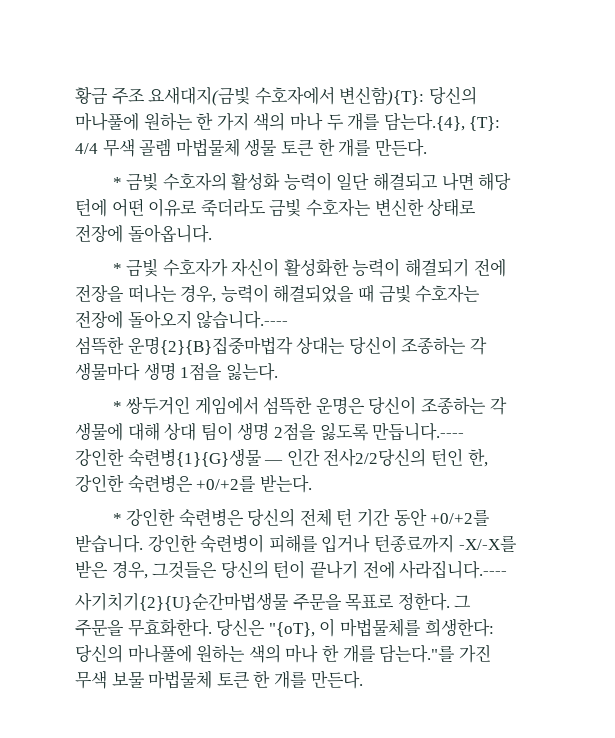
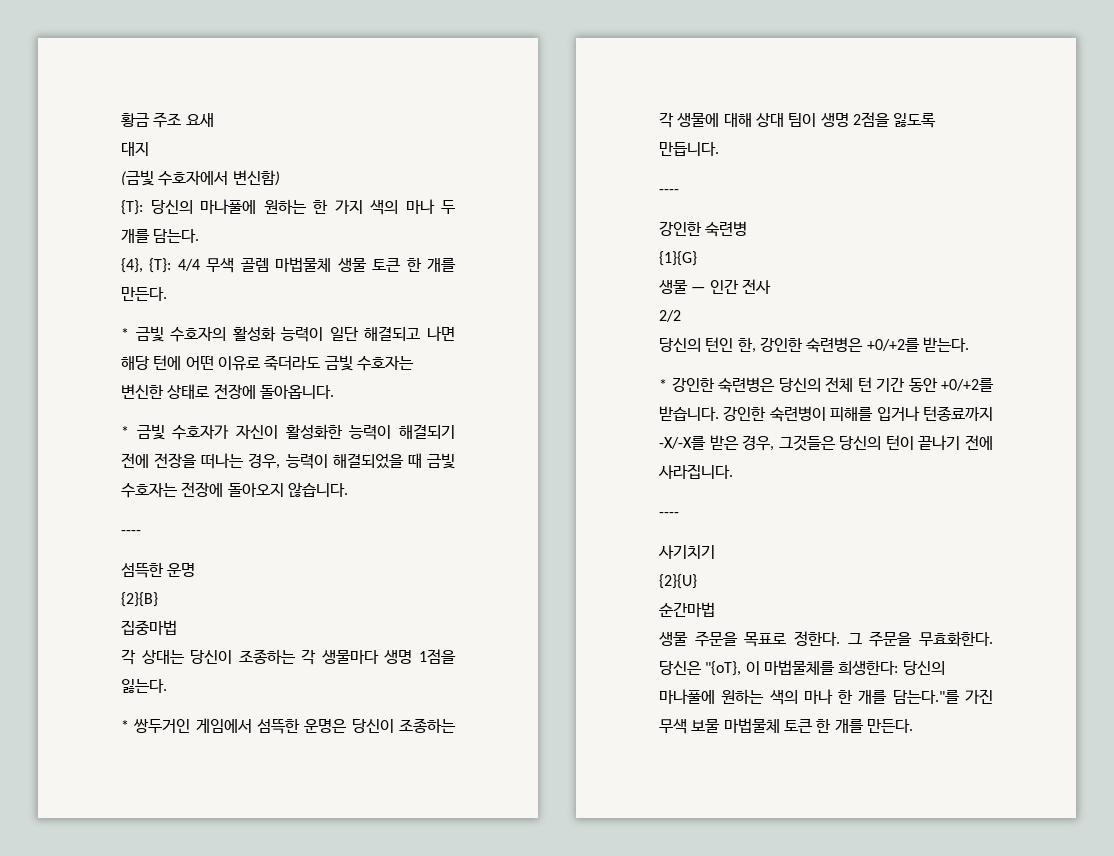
- 황금 주조 요새대지(금빛 수호자에서 변신함){T}: 당신의 마나풀에 원하는 한 가지 색의 마나 두 개를 담는다.{4}, {T}: 4/4 무색 골렘 마법물체 생물 토큰 한 개를 만든다.
+ 황금 주조 요새
+ 대지
+ (금빛 수호자에서 변신함)
+ {T}: 당신의 마나풀에 원하는 한 가지 색의 마나 두 개를 담는다.
+ {4}, {T}: 4/4 무색 골렘 마법물체 생물 토큰 한 개를 만든다.
- * 금빛 수호자가 자신이 활성화한 능력이 해결되기 전에 전장을 떠나는 경우, 능력이 해결되었을 때 금빛 수호자는 전장에 돌아오지 않습니다.----
- 섬뜩한 운명{2}{B}집중마법각 상대는 당신이 조종하는 각 생물마다 생명 1점을 잃는다.
+ * 금빛 수호자가 자신이 활성화한 능력이 해결되기 전에 전장을 떠나는 경우, 능력이 해결되었을 때 금빛 수호자는 전장에 돌아오지 않습니다.
+ ----
+ 섬뜩한 운명
+ {2}{B}
+ 집중마법
+ 각 상대는 당신이 조종하는 각 생물마다 생명 1점을 잃는다.
- * 쌍두거인 게임에서 섬뜩한 운명은 당신이 조종하는 각 생물에 대해 상대 팀이 생명 2점을 잃도록 만듭니다.----
- 강인한 숙련병{1}{G}생물 — 인간 전사2/2당신의 턴인 한, 강인한 숙련병은 +0/+2를 받는다.
+ * 쌍두거인 게임에서 섬뜩한 운명은 당신이 조종하는 각 생물에 대해 상대 팀이 생명 2점을 잃도록 만듭니다.
+ ----
+ 강인한 숙련병
+ {1}{G}
+ 생물 — 인간 전사
+ 2/2
+ 당신의 턴인 한, 강인한 숙련병은 +0/+2를 받는다.
- 강인한 숙련병이 피해를 입거나 턴종료까지 -X/-X를 받은 경우, 그것들은 당신의 턴이 끝나기 전에 사라집니다.----
- 사기치기{2}{U}순간마법생물 주문을 목표로 정한다.
+ 강인한 숙련병이 피해를 입거나 턴종료까지 -X/-X를 받은 경우, 그것들은 당신의 턴이 끝나기 전에 사라집니다.
+ ----
+ 사기치기
+ {2}{U}
+ 순간마법
+ 생물 주문을 목표로 정한다.

